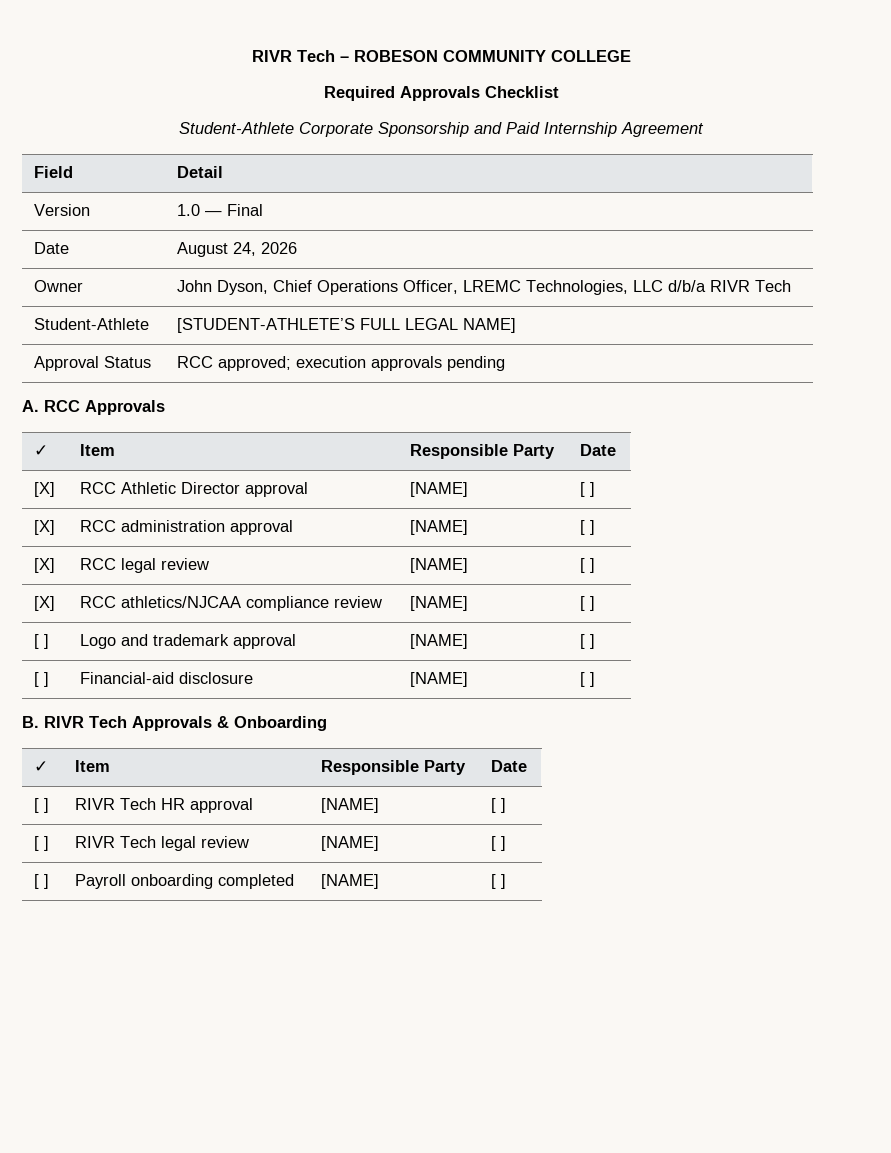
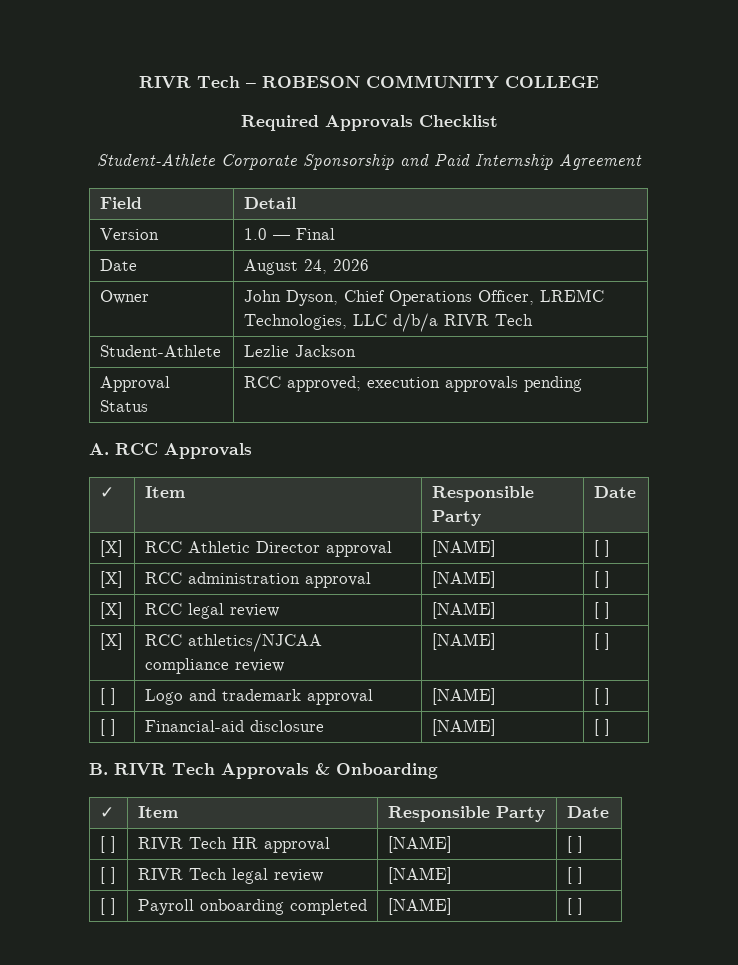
- Student-Athlete | [STUDENT-ATHLETE’S FULL LEGAL NAME]
+ Student-Athlete | Lezlie Jackson

